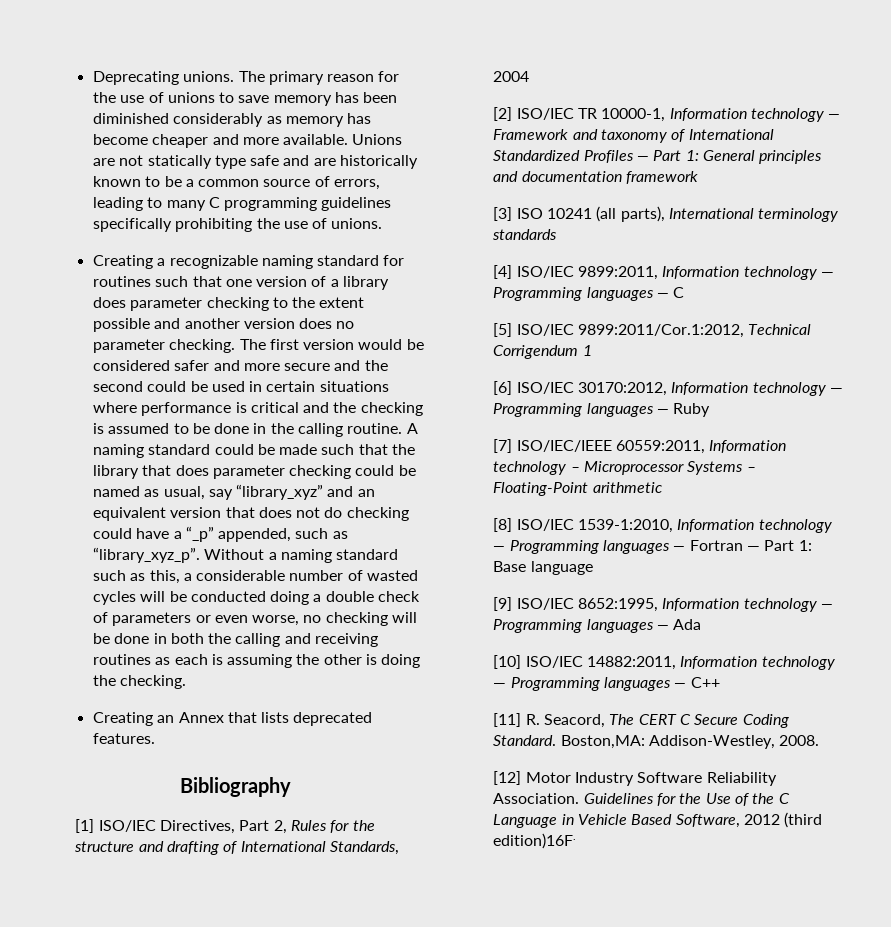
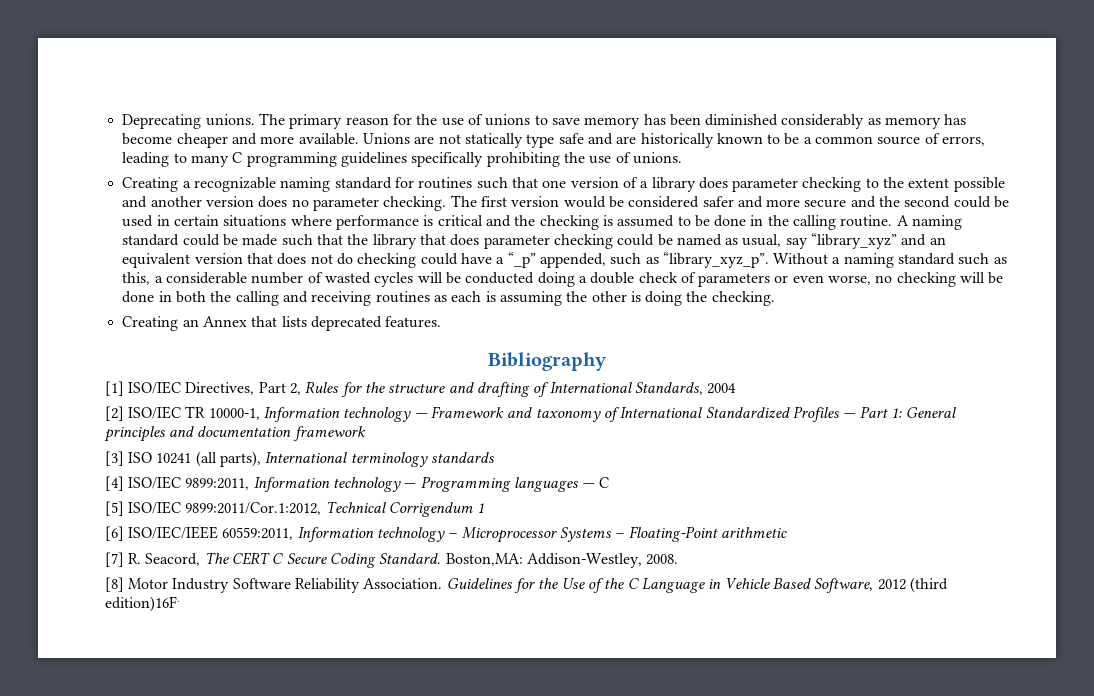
- [6] ISO/IEC 30170:2012, Information technology — Programming languages — Ruby
- [7] ISO/IEC/IEEE 60559:2011, Information technology – Microprocessor Systems – Floating-Point arithmetic
+ [6] ISO/IEC/IEEE 60559:2011, Information technology – Microprocessor Systems – Floating-Point arithmetic
- [8] ISO/IEC 1539-1:2010, Information technology — Programming languages — Fortran — Part 1: Base language
- [9] ISO/IEC 8652:1995, Information technology — Programming languages — Ada
- [10] ISO/IEC 14882:2011, Information technology — Programming languages — C++
- [11] R. Seacord, The CERT C Secure Coding Standard.
+ [7] R. Seacord, The CERT C Secure Coding Standard.
- [12] Motor Industry Software Reliability Association.
+ [8] Motor Industry Software Reliability Association.

